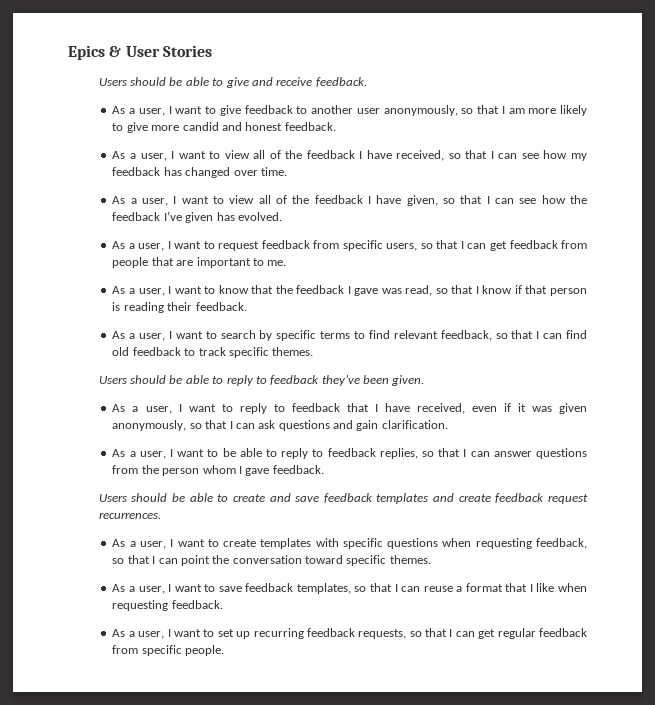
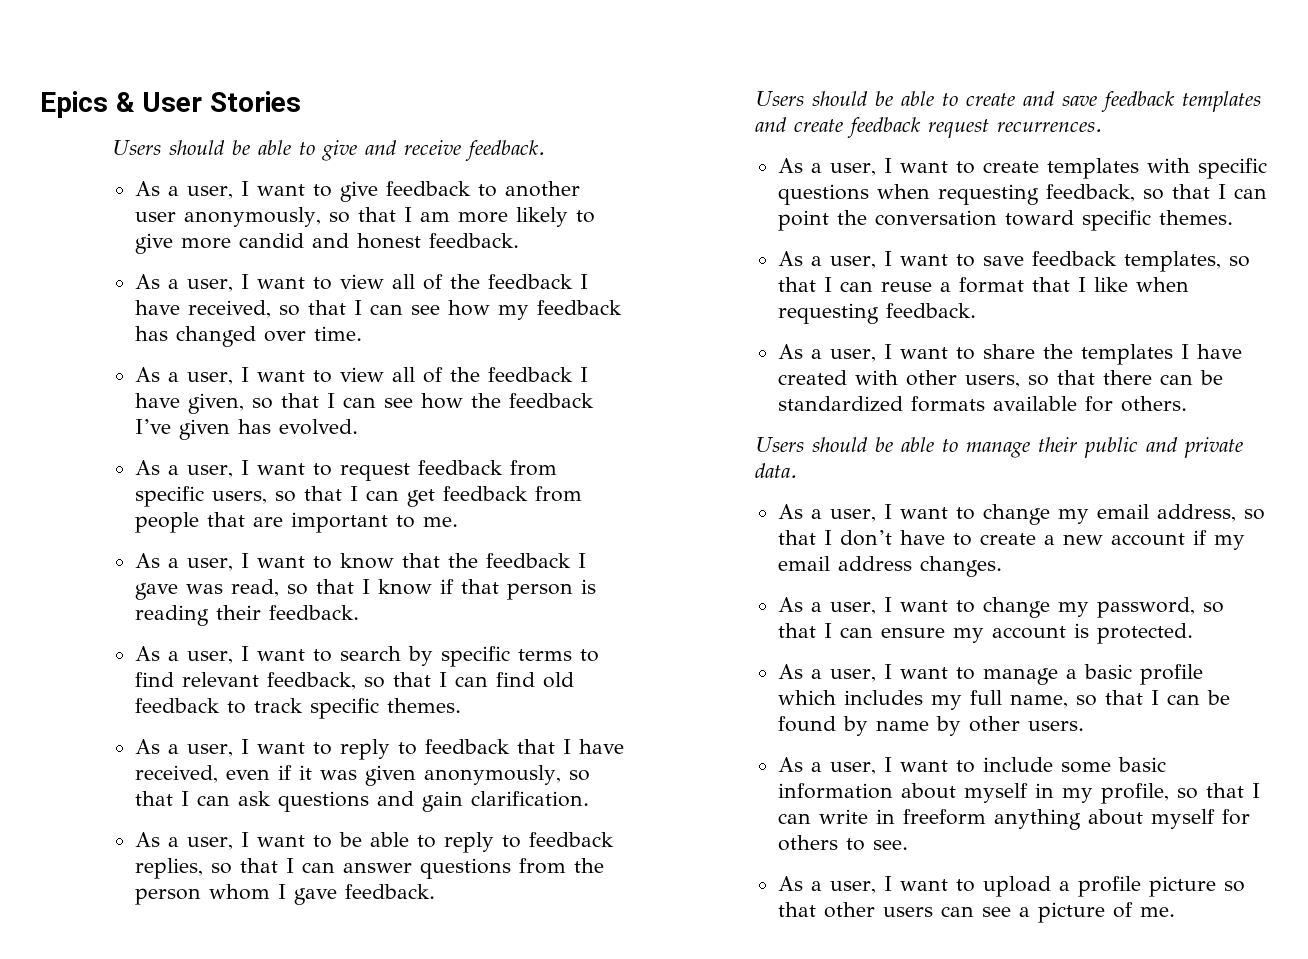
- Users should be able to reply to feedback they’ve been given.
- As a user, I want to set up recurring feedback requests, so that I can get regular feedback from specific people.
+ As a user, I want to share the templates I have created with other users, so that there can be standardized formats available for others.
+ Users should be able to manage their public and private data.
+ As a user, I want to change my email address, so that I don’t have to create a new account if my email address changes.
+ As a user, I want to change my password, so that I can ensure my account is protected.
+ As a user, I want to manage a basic profile which includes my full name, so that I can be found by name by other users.
+ As a user, I want to include some basic information about myself in my profile, so that I can write in freeform anything about myself for others to see.
+ As a user, I want to upload a profile picture so that other users can see a picture of me.

